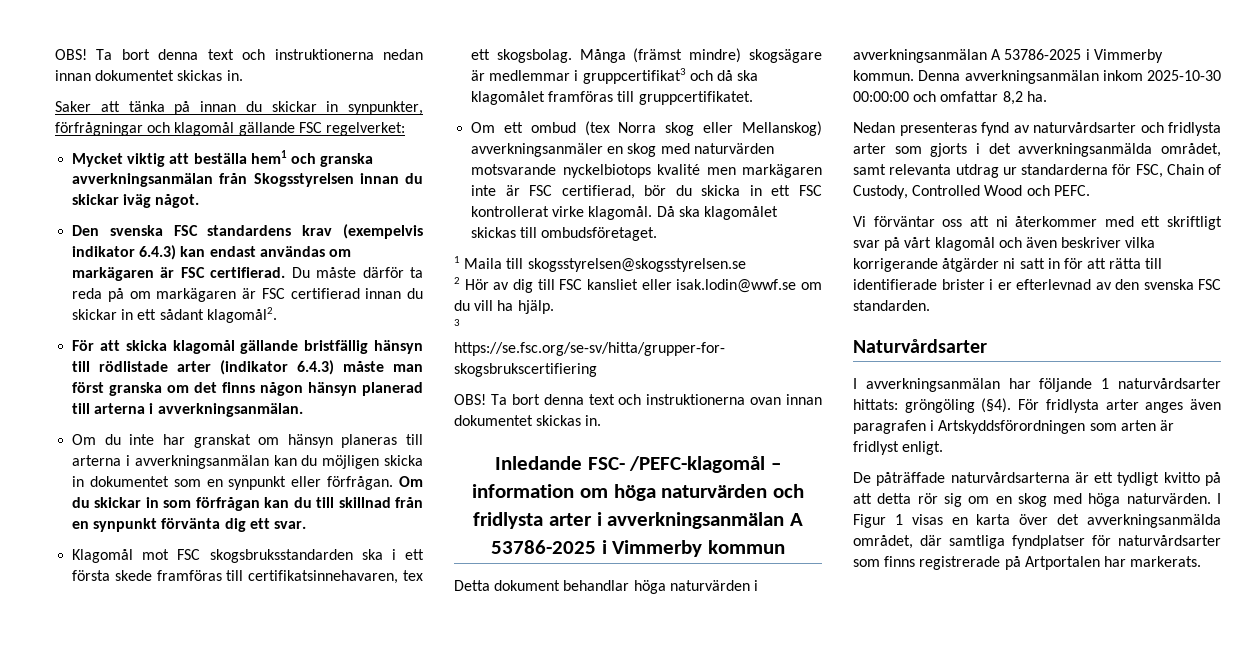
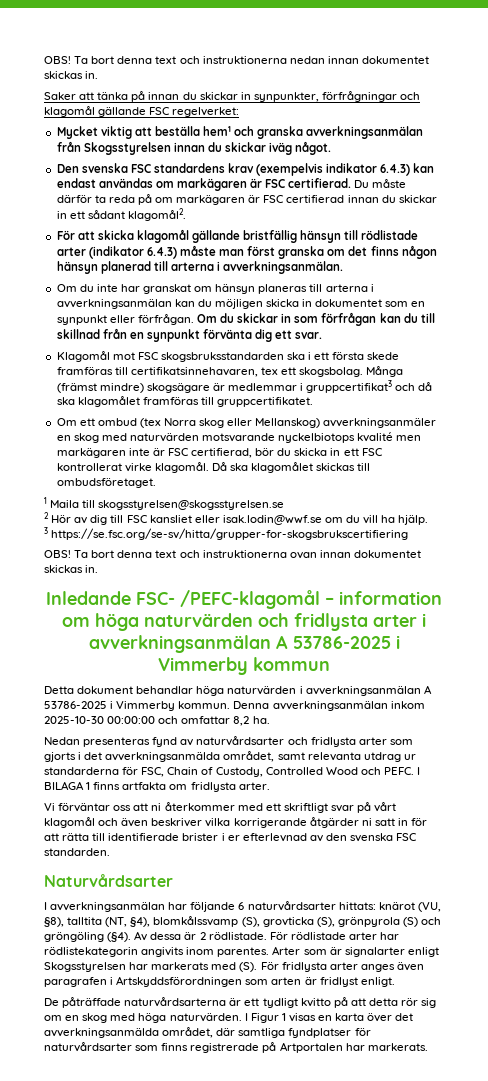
+ I BILAGA 1 finns artfakta om fridlysta arter.
- I avverkningsanmälan har följande 1 naturvårdsarter hittats: gröngöling (§4). För fridlysta arter anges även paragrafen i Artskyddsförordningen som arten är fridlyst enligt.
+ I avverkningsanmälan har följande 6 naturvårdsarter hittats: knärot (VU, §8), talltita (NT, §4), blomkålssvamp (S), grovticka (S), grönpyrola (S) och gröngöling (§4). Av dessa är 2 rödlistade. För rödlistade arter har rödlistekategorin angivits inom parentes. Arter som är signalarter enligt Skogsstyrelsen har markerats med (S). För fridlysta arter anges även paragrafen i Artskyddsförordningen som arten är fridlyst enligt.

